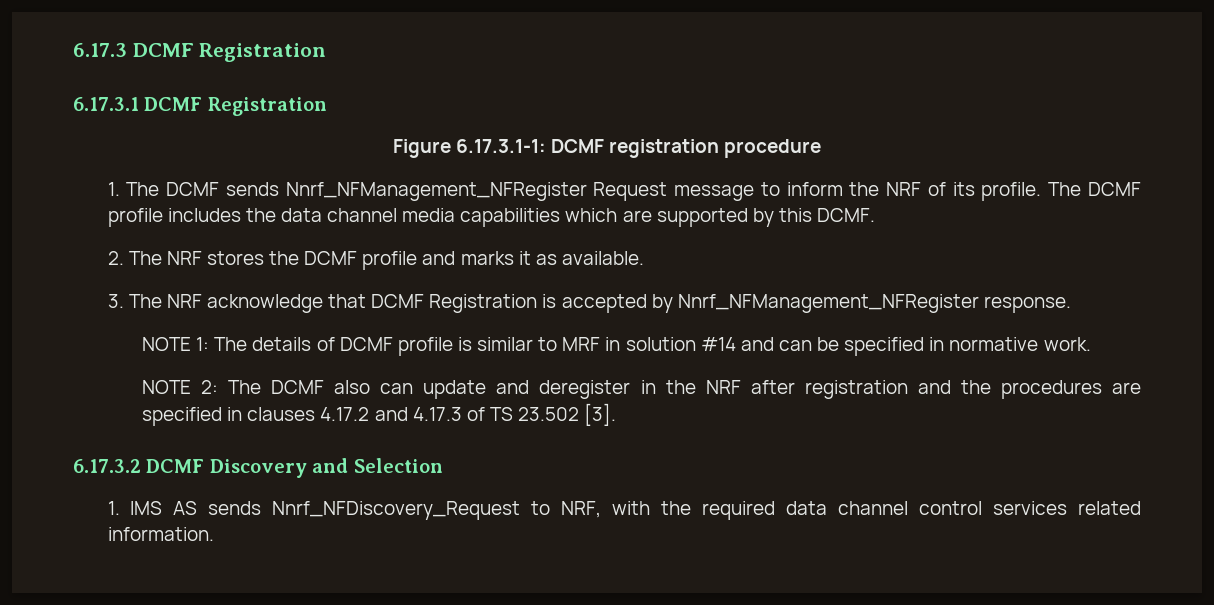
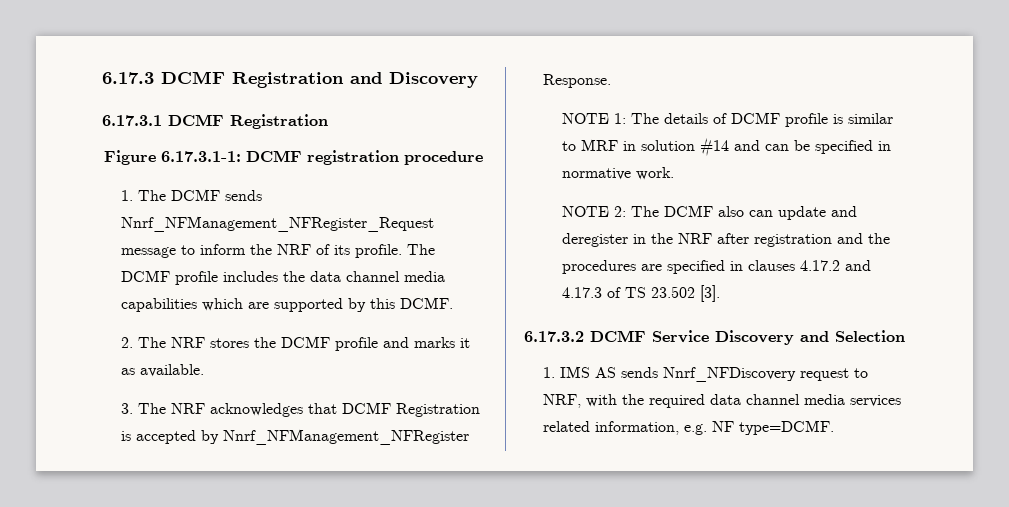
- 6.17.3 DCMF Registration
+ 6.17.3 DCMF Registration and Discovery
- 1. The DCMF sends Nnrf_NFManagement_NFRegister Request message to inform the NRF of its profile.
+ 1. The DCMF sends Nnrf_NFManagement_NFRegister_Request message to inform the NRF of its profile.
- 3. The NRF acknowledge that DCMF Registration is accepted by Nnrf_NFManagement_NFRegister response.
+ 3. The NRF acknowledges that DCMF Registration is accepted by Nnrf_NFManagement_NFRegister Response.
- 6.17.3.2 DCMF Discovery and Selection
+ 6.17.3.2 DCMF Service Discovery and Selection
- 1. IMS AS sends Nnrf_NFDiscovery_Request to NRF, with the required data channel control services related information.
+ 1. IMS AS sends Nnrf_NFDiscovery request to NRF, with the required data channel media services related information, e.g. NF type=DCMF.

